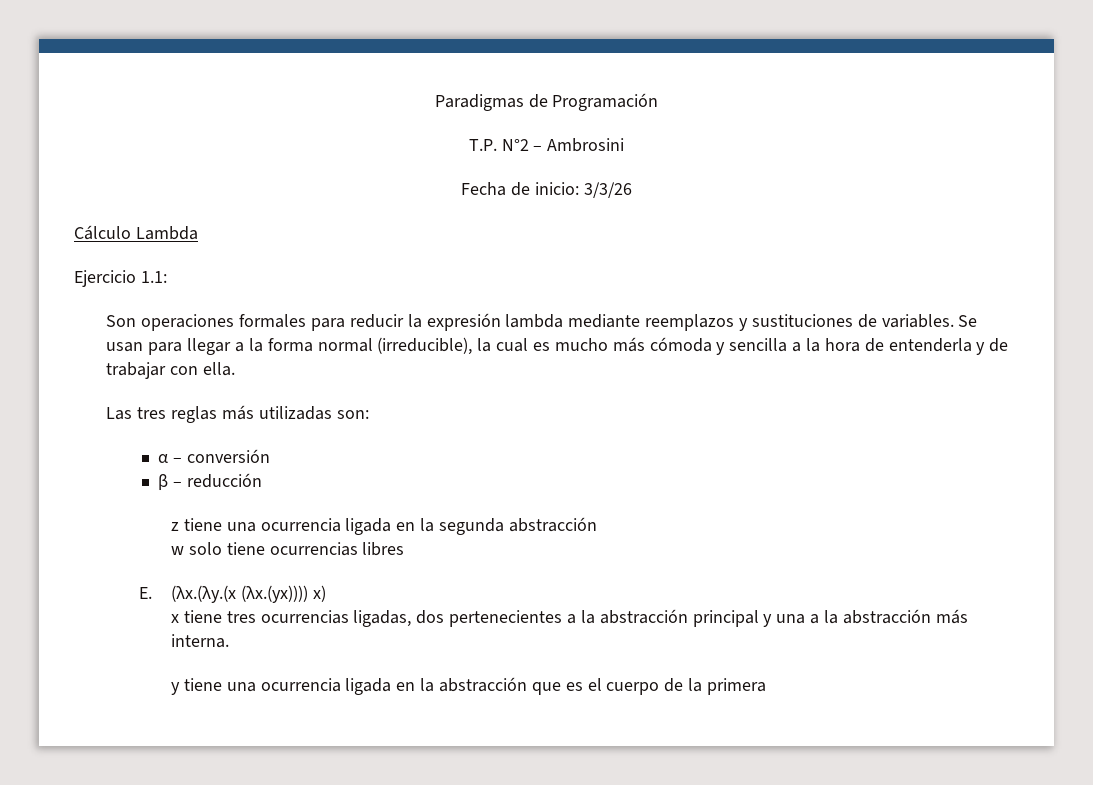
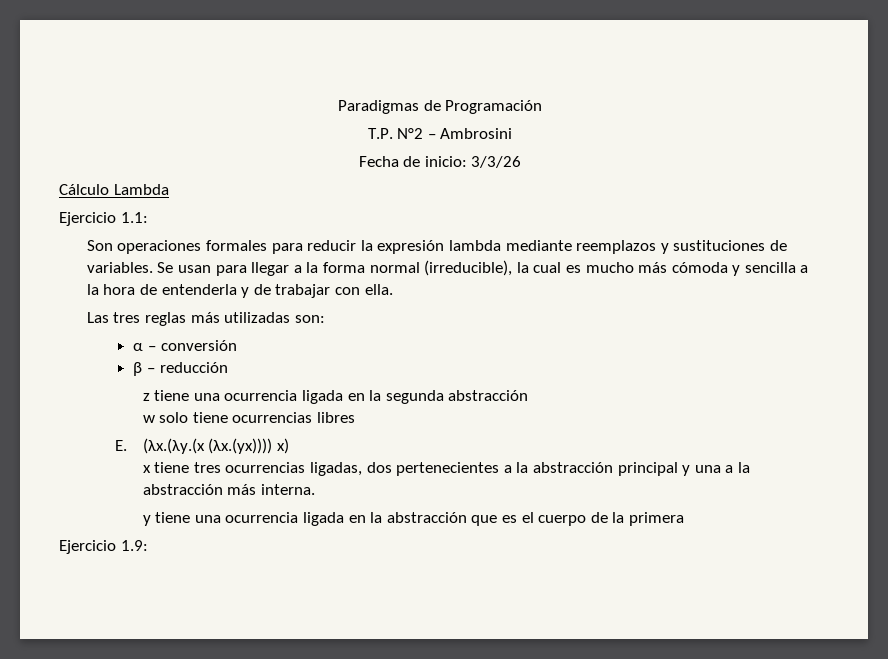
+ Ejercicio 1.9:

